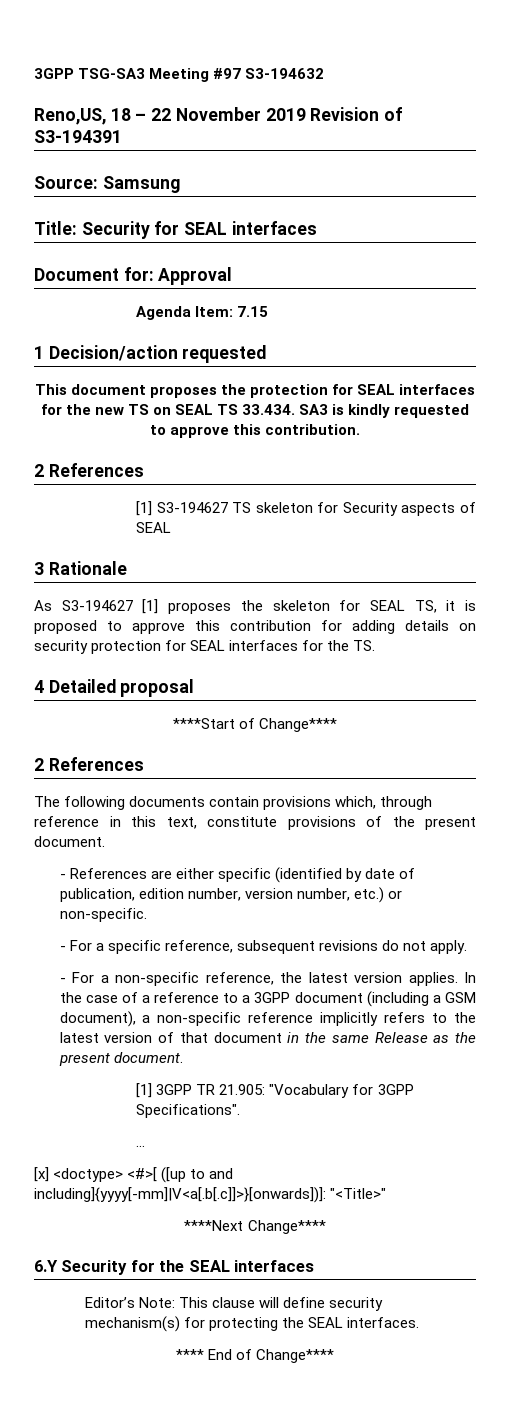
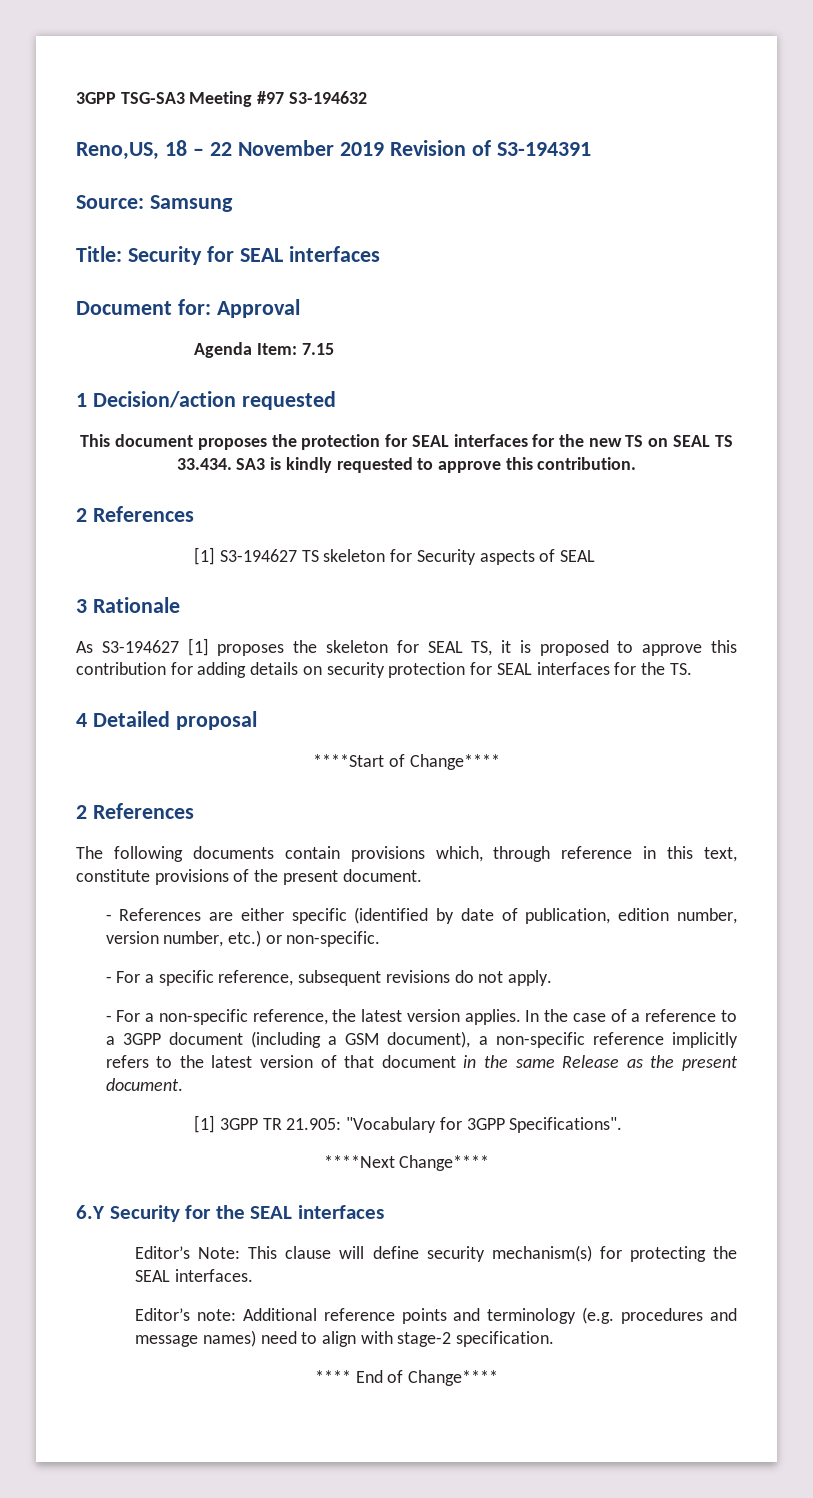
- …
- [x] <doctype> <#>[ ([up to and including]{yyyy[-mm]|V<a[.b[.c]]>}[onwards])]: "<Title>"
+ Editor’s note: Additional reference points and terminology (e.g. procedures and message names) need to align with stage-2 specification.

